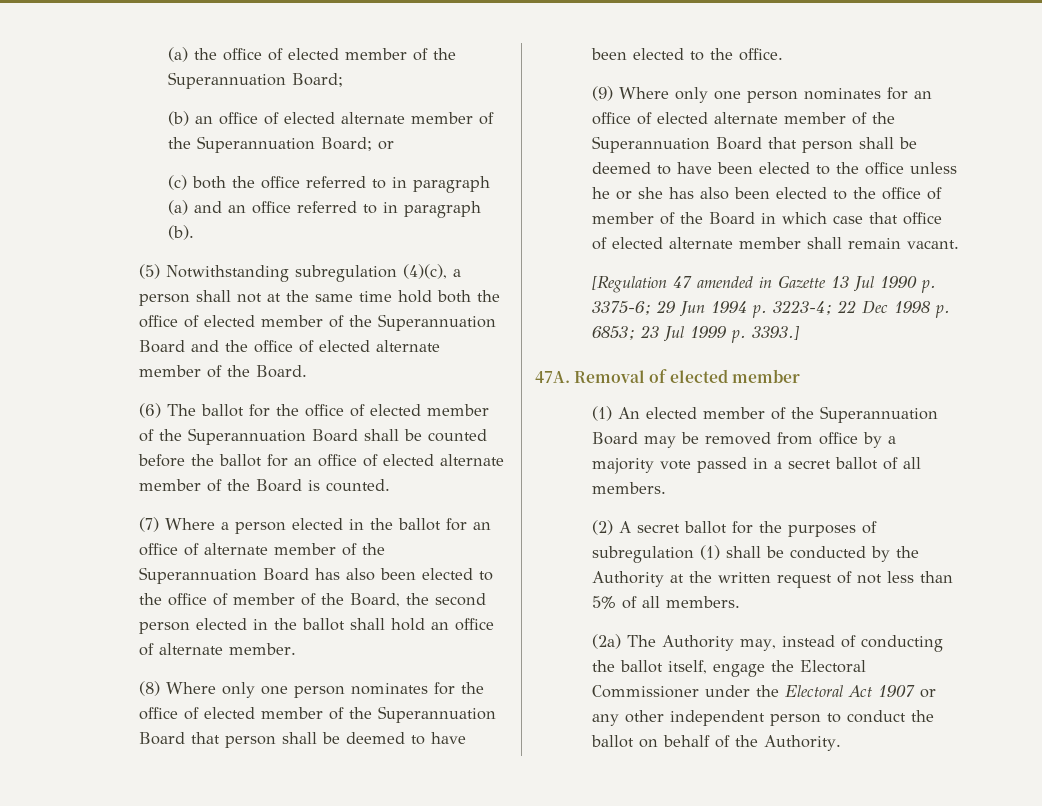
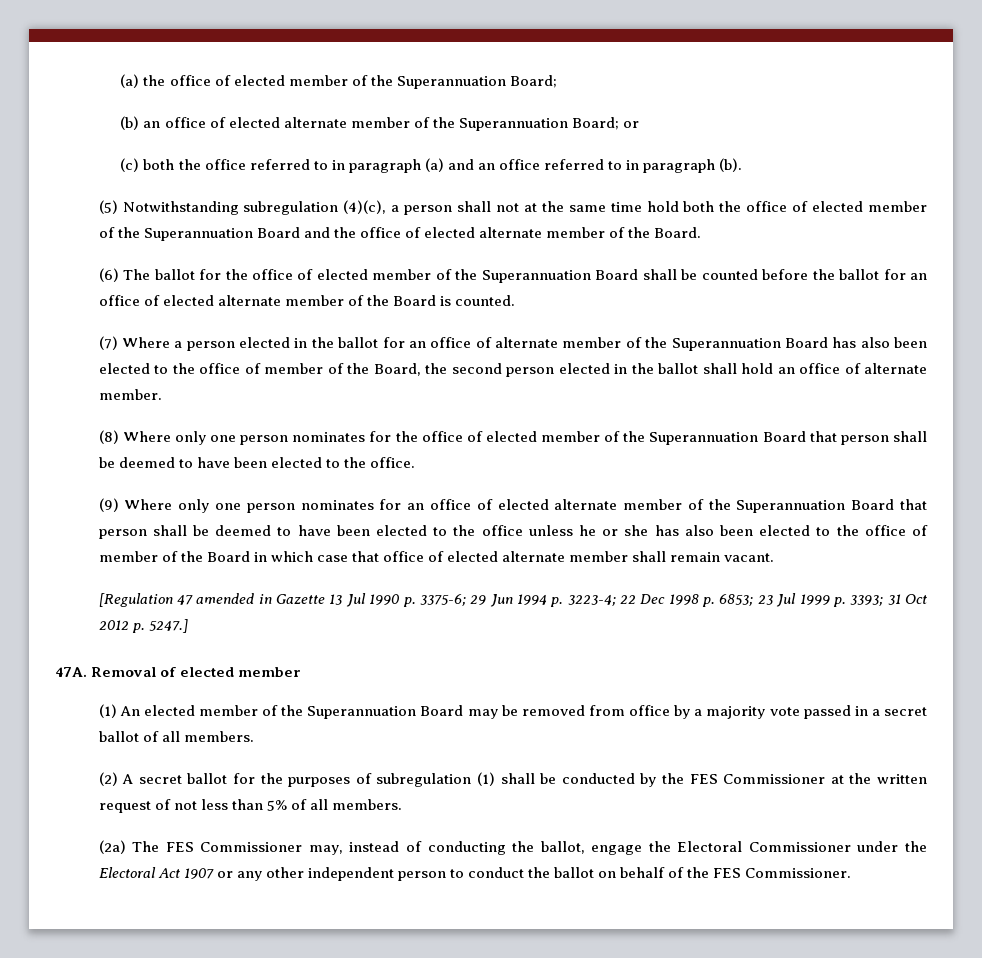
- [Regulation 47 amended in Gazette 13 Jul 1990 p. 3375-6; 29 Jun 1994 p. 3223-4; 22 Dec 1998 p. 6853; 23 Jul 1999 p. 3393.]
+ [Regulation 47 amended in Gazette 13 Jul 1990 p. 3375-6; 29 Jun 1994 p. 3223-4; 22 Dec 1998 p. 6853; 23 Jul 1999 p. 3393; 31 Oct 2012 p. 5247.]
- (2) A secret ballot for the purposes of subregulation (1) shall be conducted by the Authority at the written request of not less than 5% of all members.
+ (2) A secret ballot for the purposes of subregulation (1) shall be conducted by the FES Commissioner at the written request of not less than 5% of all members.
- (2a) The Authority may, instead of conducting the ballot itself, engage the Electoral Commissioner under the Electoral Act 1907 or any other independent person to conduct the ballot on behalf of the Authority.
+ (2a) The FES Commissioner may, instead of conducting the ballot, engage the Electoral Commissioner under the Electoral Act 1907 or any other independent person to conduct the ballot on behalf of the FES Commissioner.

